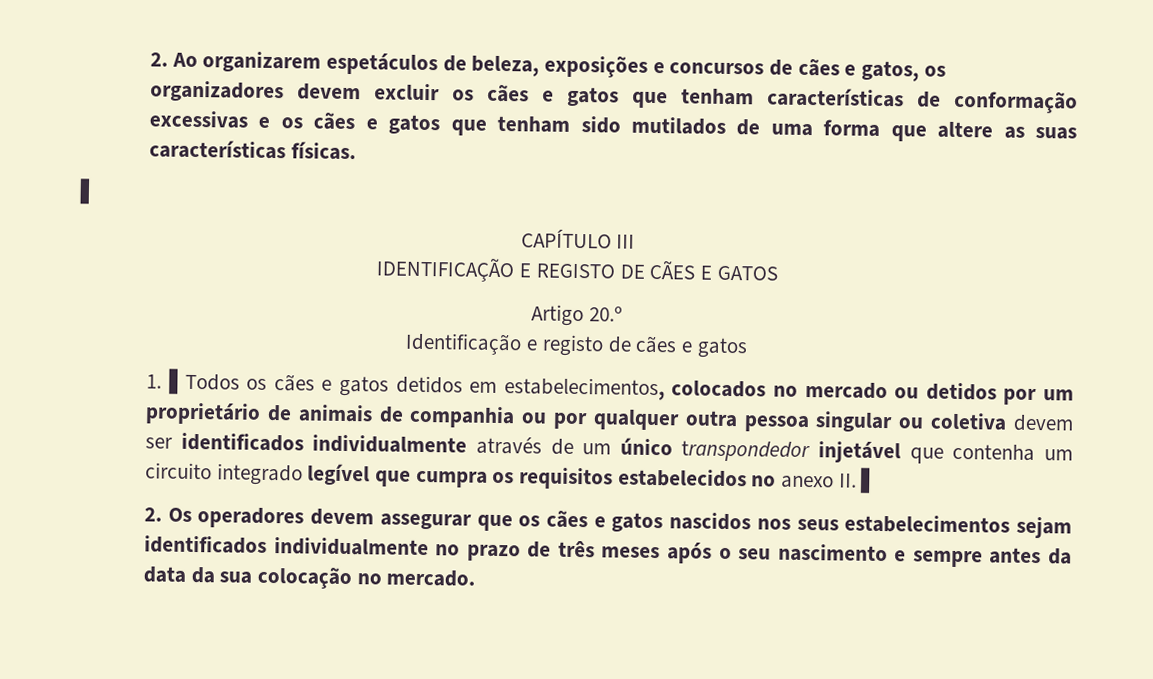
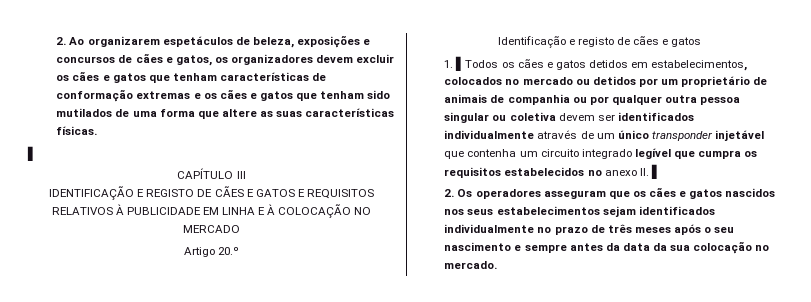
- 2. Ao organizarem espetáculos de beleza, exposições e concursos de cães e gatos, os organizadores devem excluir os cães e gatos que tenham características de conformação excessivas e os cães e gatos que tenham sido mutilados de uma forma que altere as suas características físicas.
+ 2. Ao organizarem espetáculos de beleza, exposições e concursos de cães e gatos, os organizadores devem excluir os cães e gatos que tenham características de conformação extremas e os cães e gatos que tenham sido mutilados de uma forma que altere as suas características físicas.
- IDENTIFICAÇÃO E REGISTO DE CÃES E GATOS
+ IDENTIFICAÇÃO E REGISTO DE CÃES E GATOS E REQUISITOS RELATIVOS À PUBLICIDADE EM LINHA E À COLOCAÇÃO NO MERCADO
- 1. ▌Todos os cães e gatos detidos em estabelecimentos, colocados no mercado ou detidos por um proprietário de animais de companhia ou por qualquer outra pessoa singular ou coletiva devem ser identificados individualmente através de um único transpondedor injetável que contenha um circuito integrado legível que cumpra os requisitos estabelecidos no anexo II. ▌
+ 1. ▌Todos os cães e gatos detidos em estabelecimentos, colocados no mercado ou detidos por um proprietário de animais de companhia ou por qualquer outra pessoa singular ou coletiva devem ser identificados individualmente através de um único transponder injetável que contenha um circuito integrado legível que cumpra os requisitos estabelecidos no anexo II. ▌
- 2. Os operadores devem assegurar que os cães e gatos nascidos nos seus estabelecimentos sejam identificados individualmente no prazo de três meses após o seu nascimento e sempre antes da data da sua colocação no mercado.
+ 2. Os operadores asseguram que os cães e gatos nascidos nos seus estabelecimentos sejam identificados individualmente no prazo de três meses após o seu nascimento e sempre antes da data da sua colocação no mercado.

